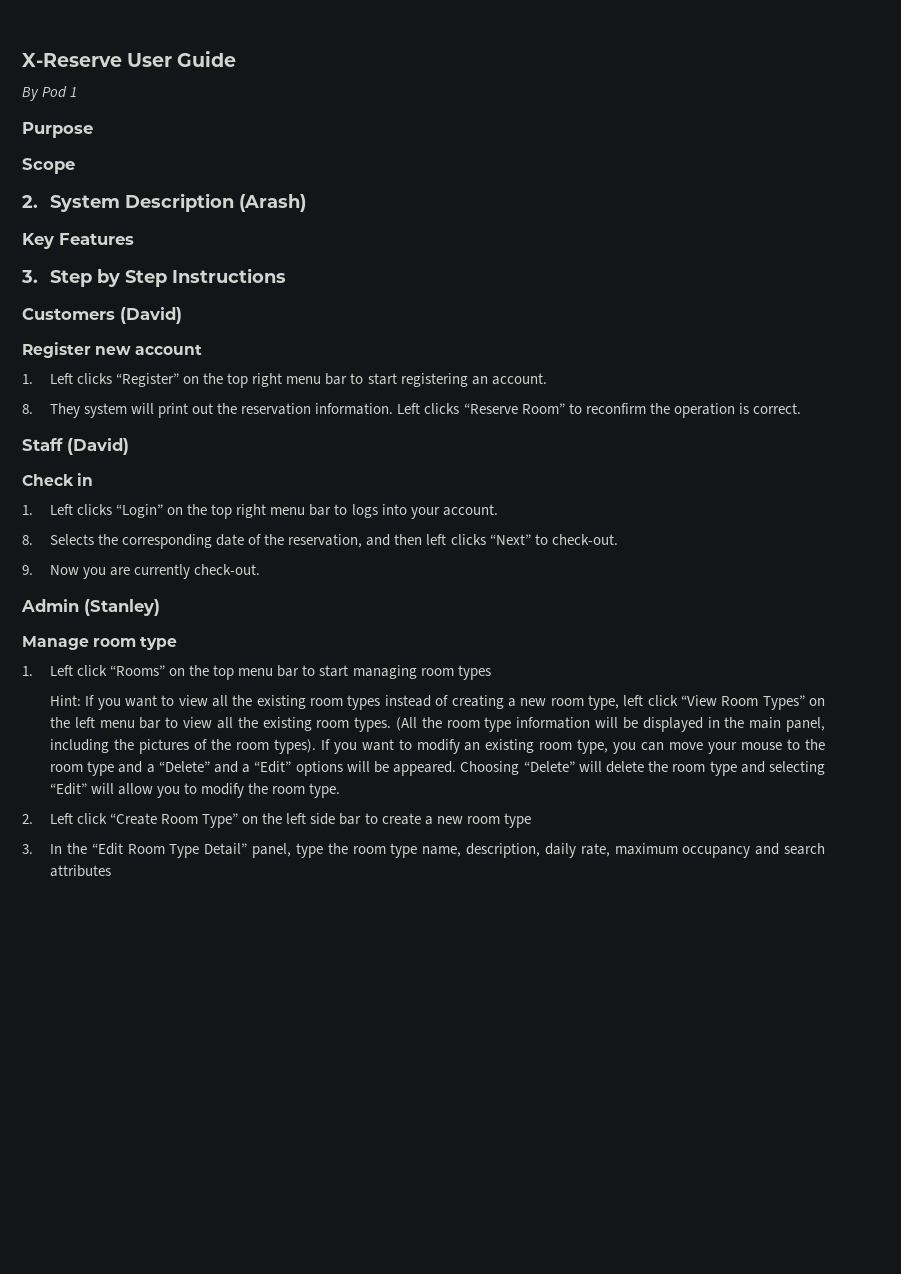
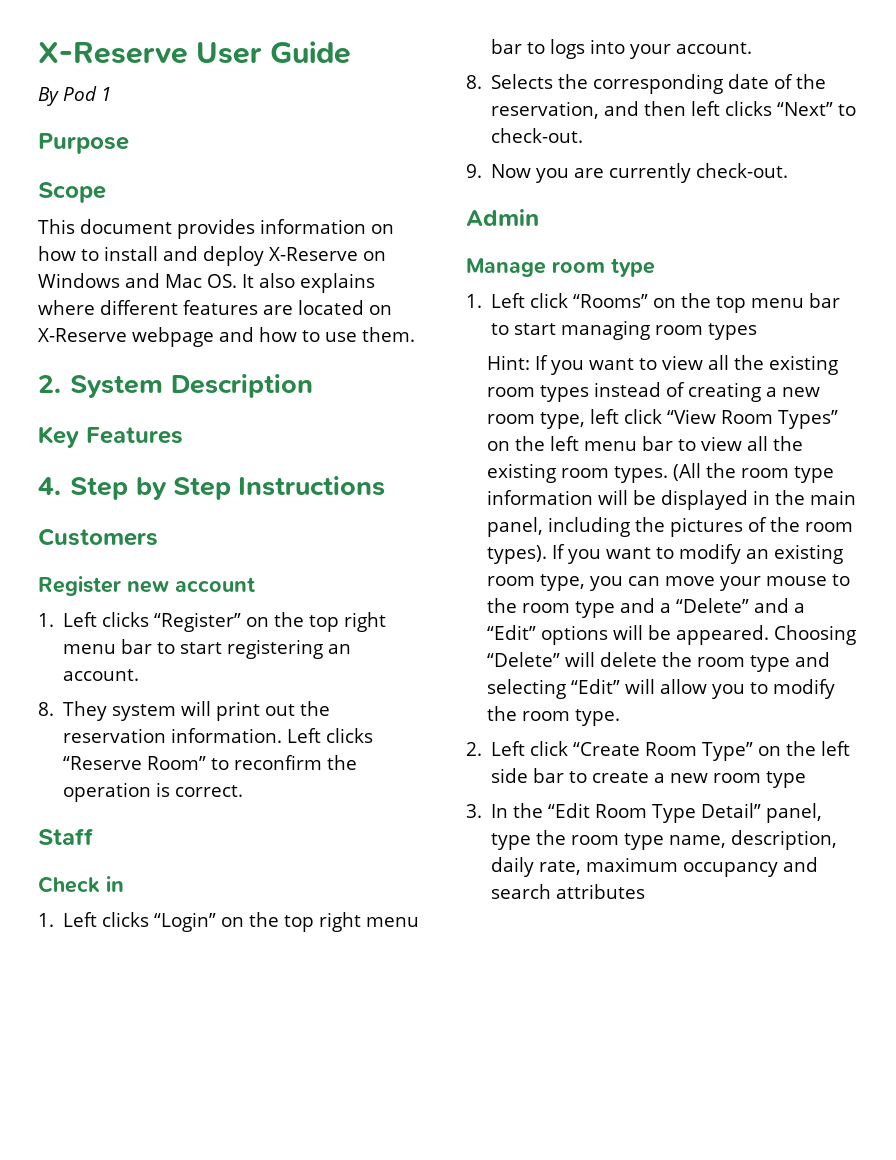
+ This document provides information on how to install and deploy X-Reserve on Windows and Mac OS. It also explains where different features are located on X-Reserve webpage and how to use them.
- 2. System Description (Arash)
+ 2. System Description
- 3. Step by Step Instructions
+ 4. Step by Step Instructions
- Customers (David)
+ Customers
- Staff (David)
+ Staff
- Admin (Stanley)
+ Admin

